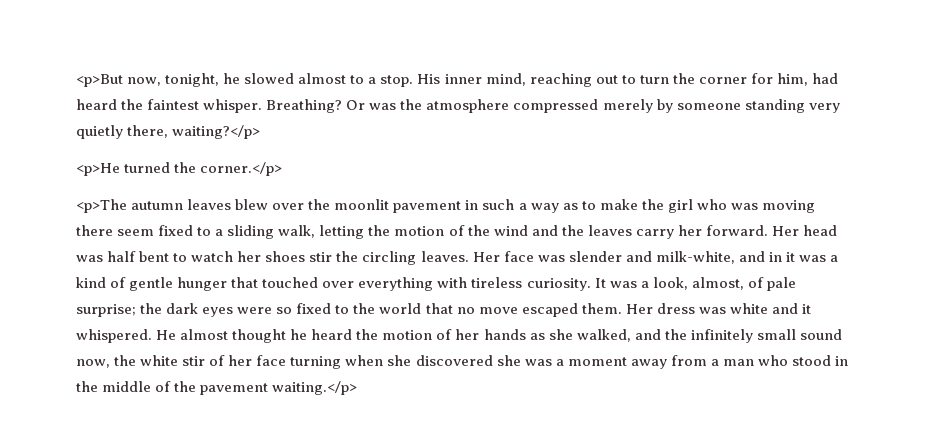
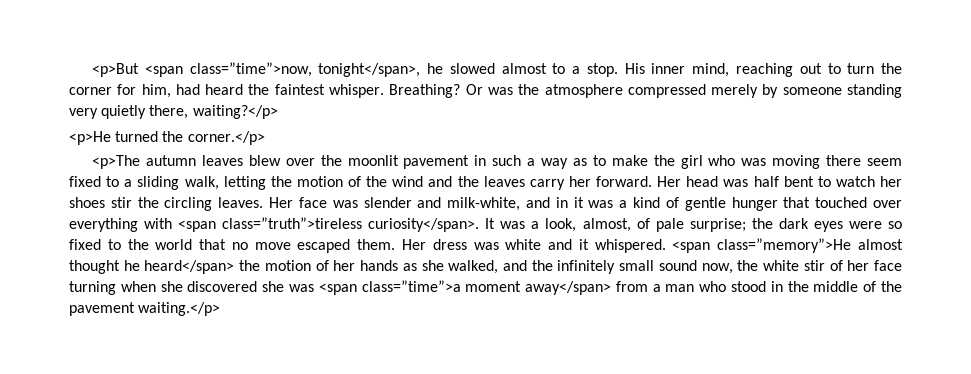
- <p>But now, tonight, he slowed almost to a stop.
+ <p>But <span class=”time”>now, tonight</span>, he slowed almost to a stop.
- Her face was slender and milk-white, and in it was a kind of gentle hunger that touched over everything with tireless curiosity.
+ Her face was slender and milk-white, and in it was a kind of gentle hunger that touched over everything with <span class=”truth”>tireless curiosity</span>.
- He almost thought he heard the motion of her hands as she walked, and the infinitely small sound now, the white stir of her face turning when she discovered she was a moment away from a man who stood in the middle of the pavement waiting.</p>
+ <span class=”memory”>He almost thought he heard</span> the motion of her hands as she walked, and the infinitely small sound now, the white stir of her face turning when she discovered she was <span class=”time”>a moment away</span> from a man who stood in the middle of the pavement waiting.</p>

